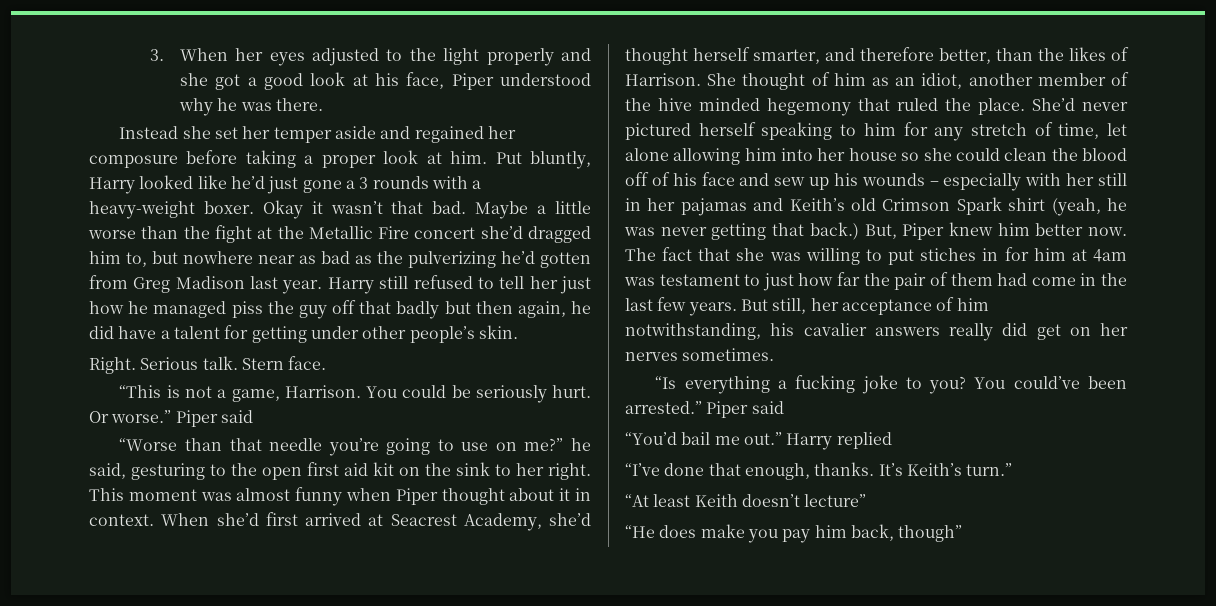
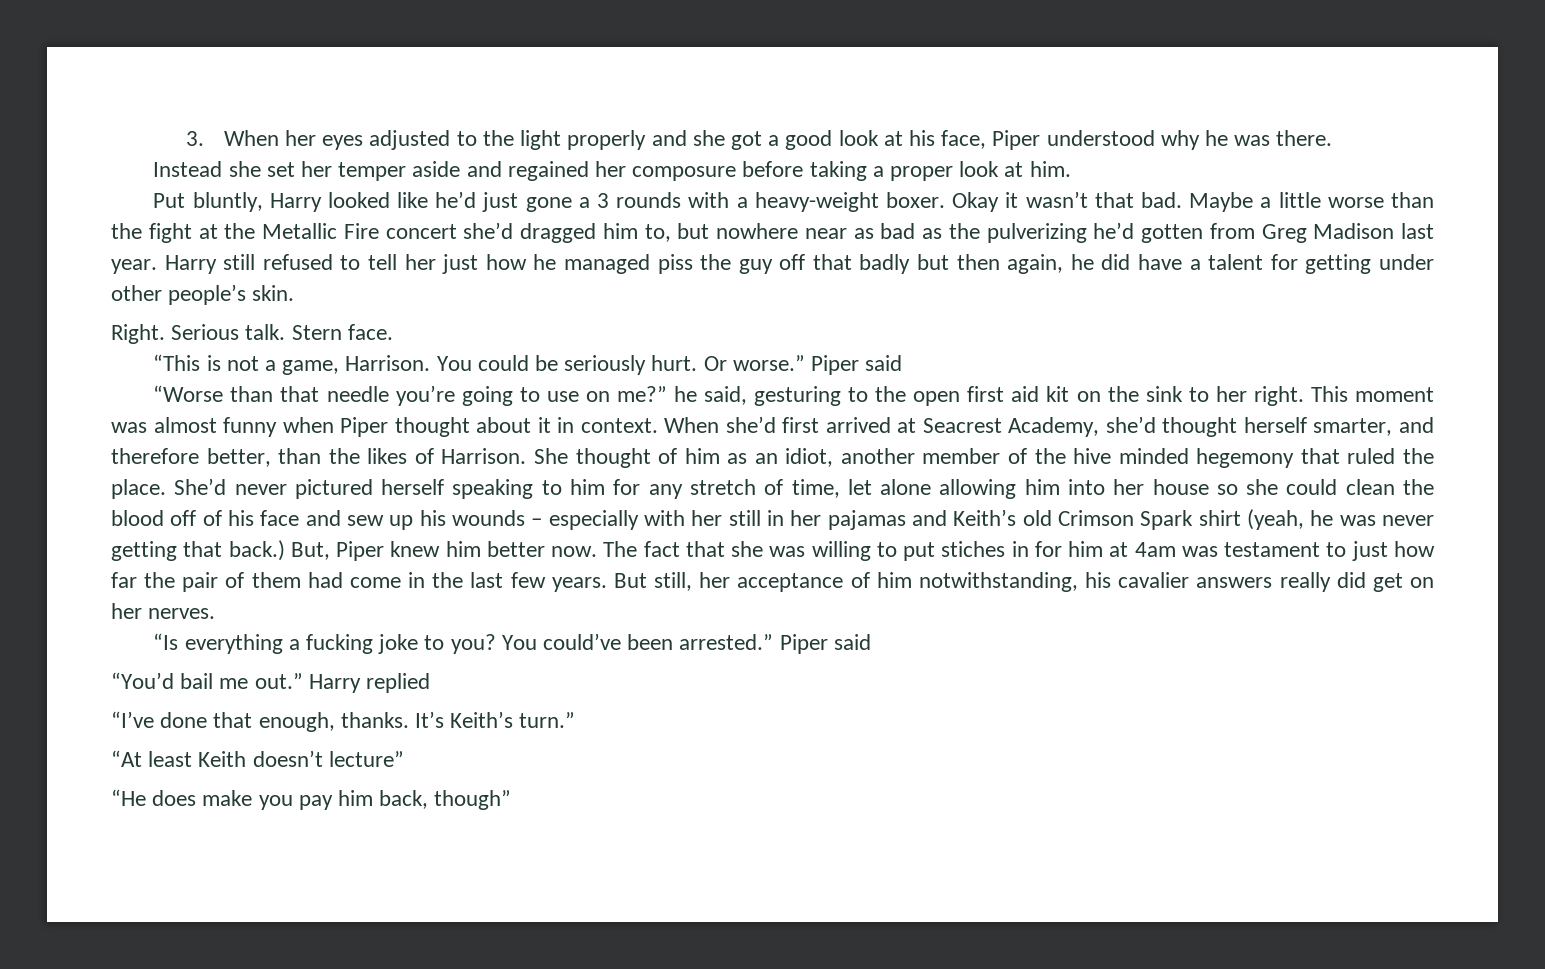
- Instead she set her temper aside and regained her composure before taking a proper look at him. Put bluntly, Harry looked like he’d just gone a 3 rounds with a heavy-weight boxer.
+ Instead she set her temper aside and regained her composure before taking a proper look at him.
+ Put bluntly, Harry looked like he’d just gone a 3 rounds with a heavy-weight boxer.
- But still, her acceptance of him notwithstanding, his cavalier answers really did get on her nerves sometimes.
+ But still, her acceptance of him notwithstanding, his cavalier answers really did get on her nerves.

